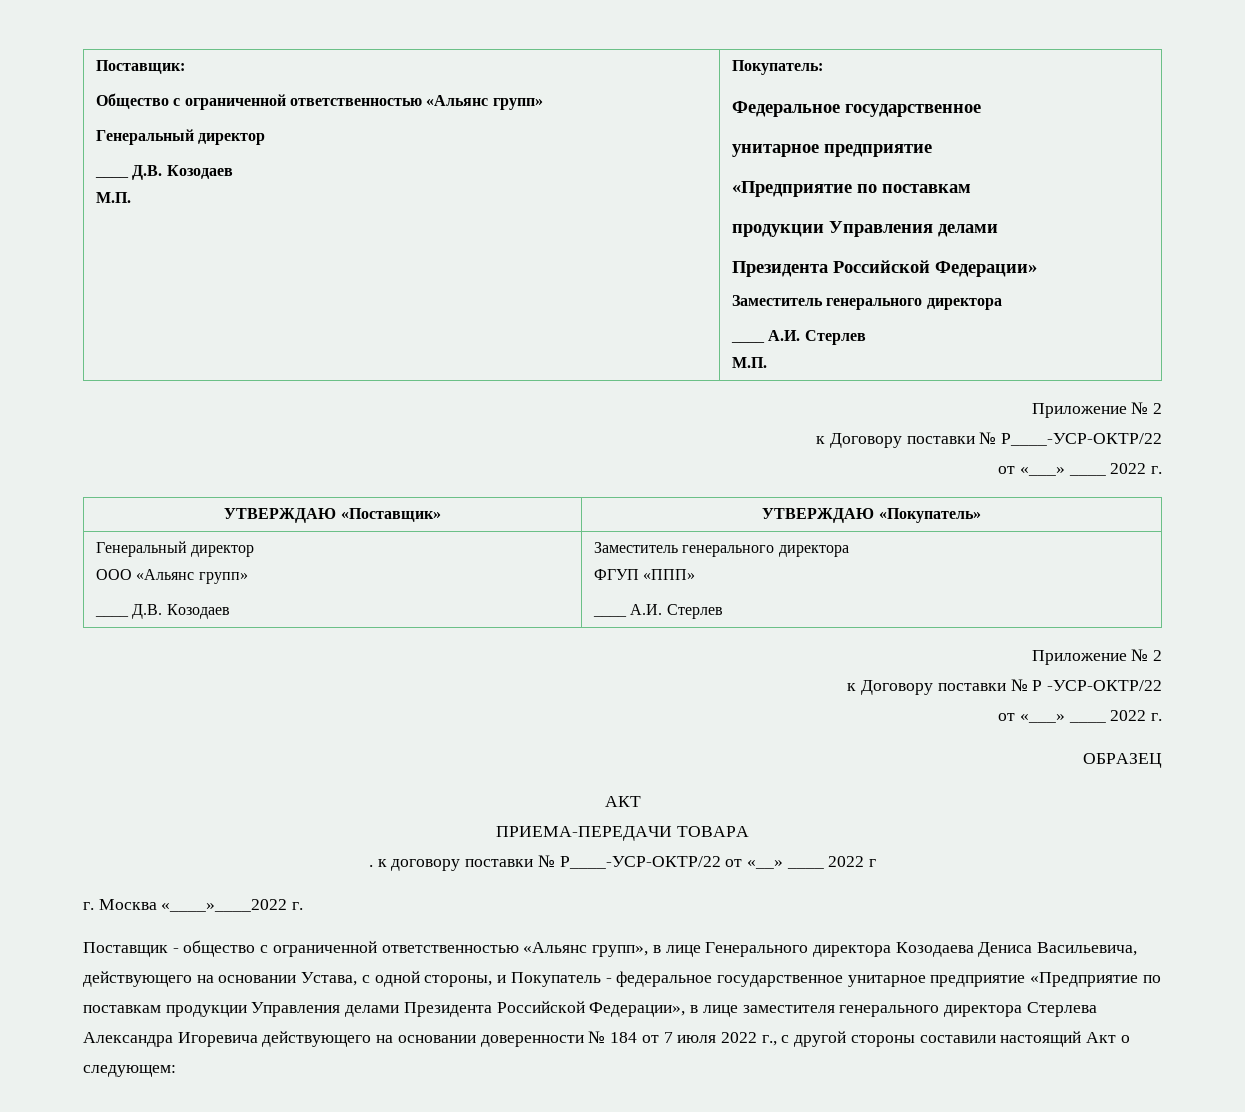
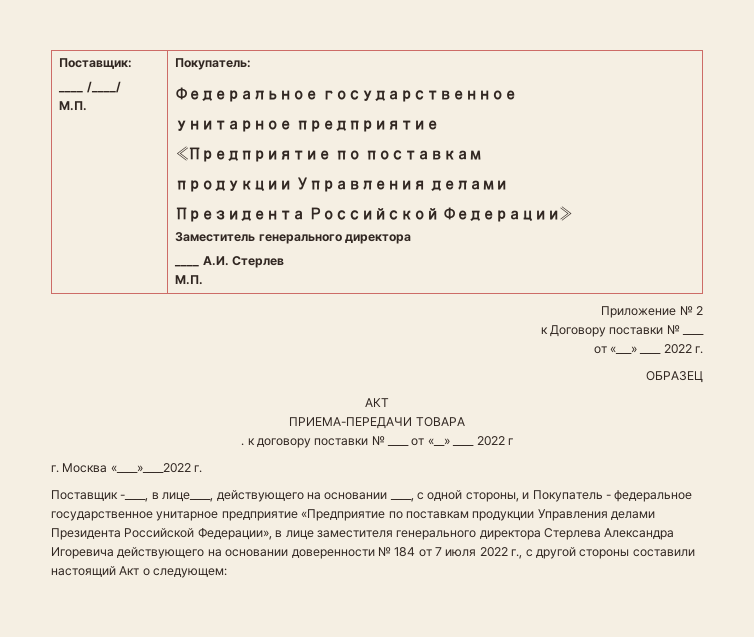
  Поставщик:
- Общество с ограниченной ответственностью «Альянс групп»
- Генеральный директор
- ____ Д.В. Козодаев
+ ____ /____/
- к Договору поставки № Р____-УСР-ОКТР/22
- от «___» ____ 2022 г.
- УТВЕРЖДАЮ «Поставщик» | УТВЕРЖДАЮ «Покупатель»
- Генеральный директор
- ООО «Альянс групп»
- ____ Д.В. Козодаев | Заместитель генерального директора
- ФГУП «ППП»
- ____ А.И. Стерлев
- Приложение № 2
- к Договору поставки № Р -УСР-ОКТР/22
+ к Договору поставки № ____
- . к договору поставки № Р____-УСР-ОКТР/22 от «__» ____ 2022 г
+ . к договору поставки № ____ от «__» ____ 2022 г
- Поставщик - общество с ограниченной ответственностью «Альянс групп», в лице Генерального директора Козодаева Дениса Васильевича, действующего на основании Устава, с одной стороны, и Покупатель - федеральное государственное унитарное предприятие «Предприятие по поставкам продукции Управления делами Президента Российской Федерации», в лице заместителя генерального директора Стерлева Александра Игоревича действующего на основании доверенности № 184 от 7 июля 2022 г., с другой стороны составили настоящий Акт о следующем:
+ Поставщик -____, в лице____, действующего на основании ____, с одной стороны, и Покупатель - федеральное государственное унитарное предприятие «Предприятие по поставкам продукции Управления делами Президента Российской Федерации», в лице заместителя генерального директора Стерлева Александра Игоревича действующего на основании доверенности № 184 от 7 июля 2022 г., с другой стороны составили настоящий Акт о следующем:

